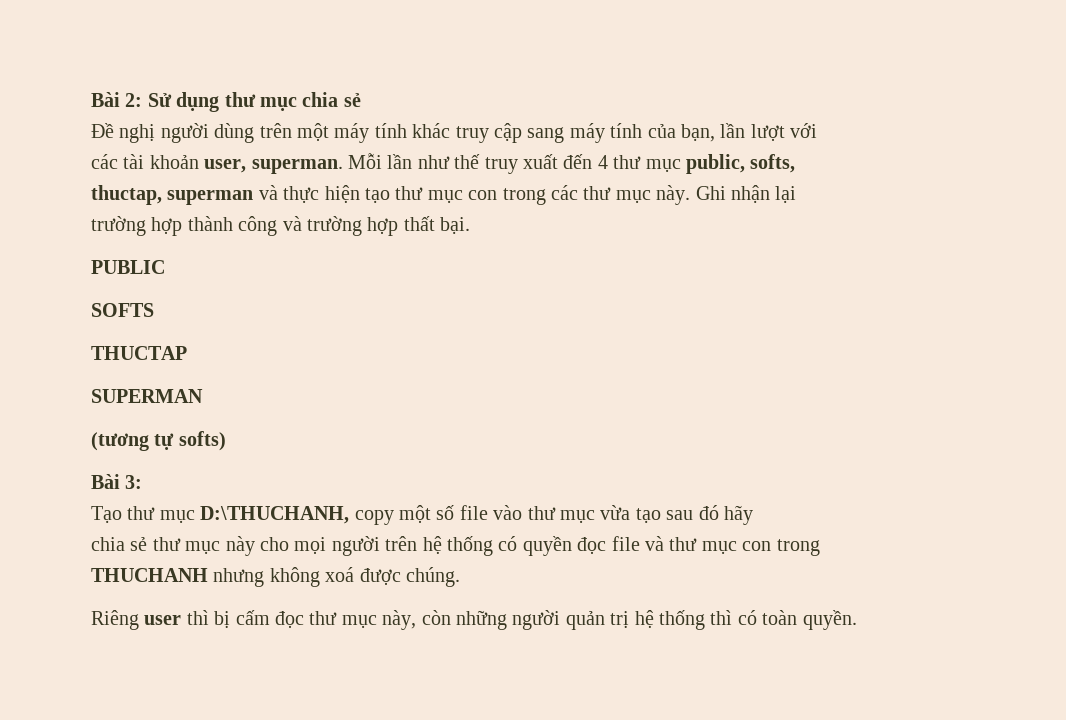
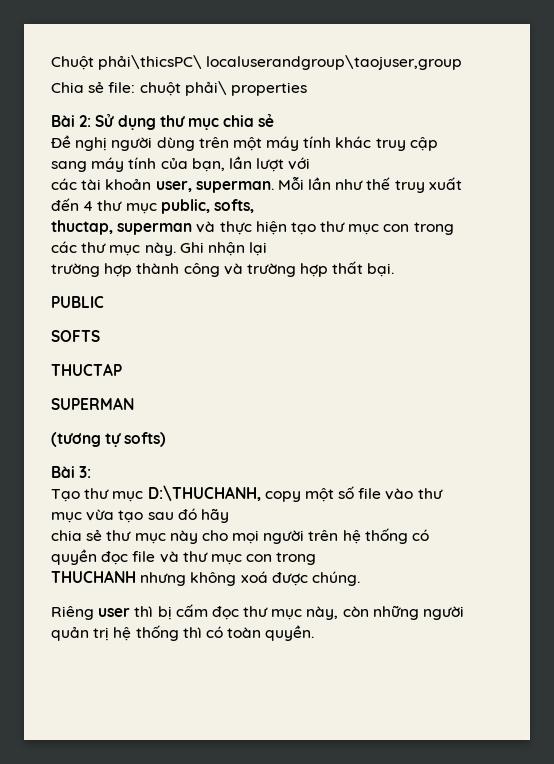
+ Chuột phải\thicsPC\ localuserandgroup\taojuser,group
+ Chia sẻ file: chuột phải\ properties

